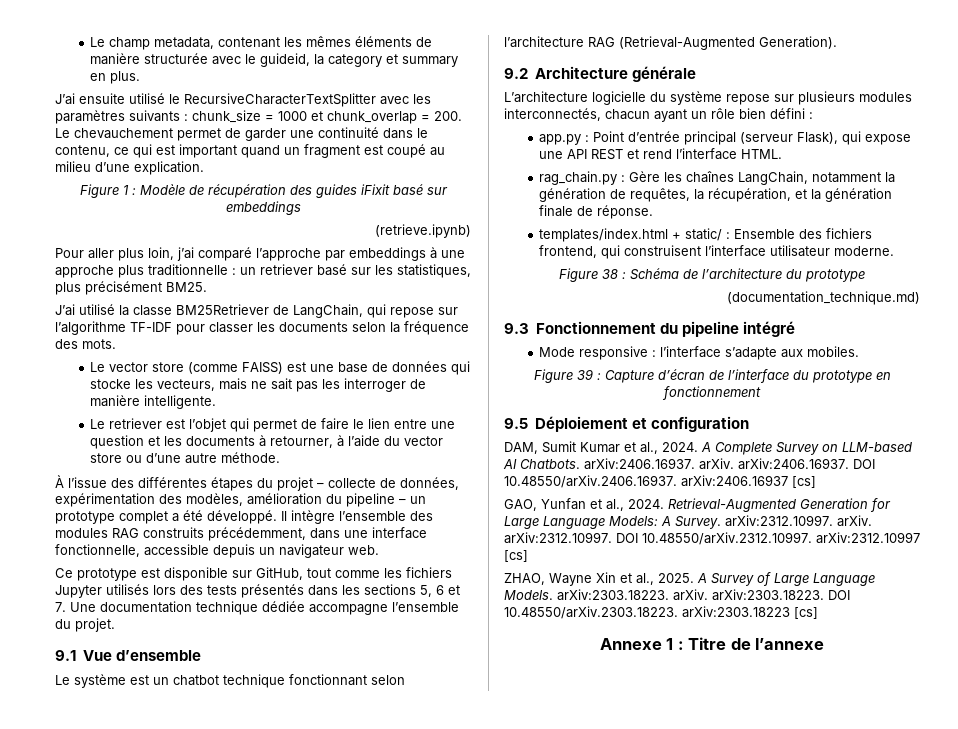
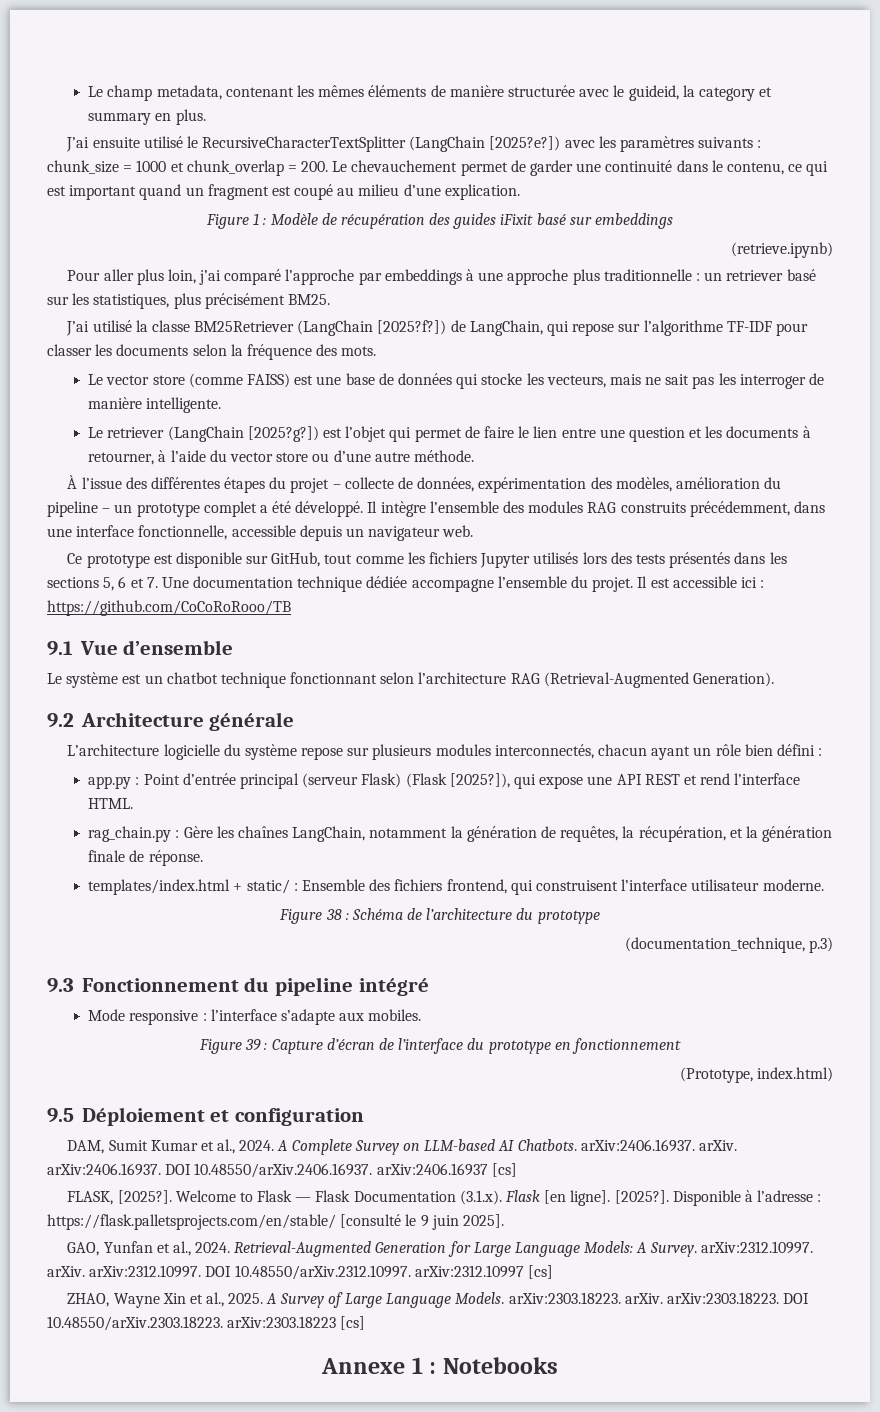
- J’ai ensuite utilisé le RecursiveCharacterTextSplitter avec les paramètres suivants : chunk_size = 1000 et chunk_overlap = 200. Le chevauchement permet de garder une continuité dans le contenu, ce qui est important quand un fragment est coupé au milieu d’une explication.
+ J’ai ensuite utilisé le RecursiveCharacterTextSplitter (LangChain [2025?e?]) avec les paramètres suivants : chunk_size = 1000 et chunk_overlap = 200. Le chevauchement permet de garder une continuité dans le contenu, ce qui est important quand un fragment est coupé au milieu d’une explication.
- J’ai utilisé la classe BM25Retriever de LangChain, qui repose sur l’algorithme TF-IDF pour classer les documents selon la fréquence des mots.
+ J’ai utilisé la classe BM25Retriever (LangChain [2025?f?]) de LangChain, qui repose sur l’algorithme TF-IDF pour classer les documents selon la fréquence des mots.
- Le retriever est l’objet qui permet de faire le lien entre une question et les documents à retourner, à l’aide du vector store ou d’une autre méthode.
+ Le retriever (LangChain [2025?g?]) est l’objet qui permet de faire le lien entre une question et les documents à retourner, à l’aide du vector store ou d’une autre méthode.
+ Il est accessible ici : https://github.com/CoCoRoRooo/TB
- app.py : Point d’entrée principal (serveur Flask), qui expose une API REST et rend l’interface HTML.
+ app.py : Point d’entrée principal (serveur Flask) (Flask [2025?]), qui expose une API REST et rend l’interface HTML.
- (documentation_technique.md)
+ (documentation_technique, p.3)
+ (Prototype, index.html)
+ FLASK, [2025?]. Welcome to Flask — Flask Documentation (3.1.x). Flask [en ligne]. [2025?]. Disponible à l’adresse : https://flask.palletsprojects.com/en/stable/ [consulté le 9 juin 2025].
- Annexe 1 : Titre de l’annexe
+ Annexe 1 : Notebooks

